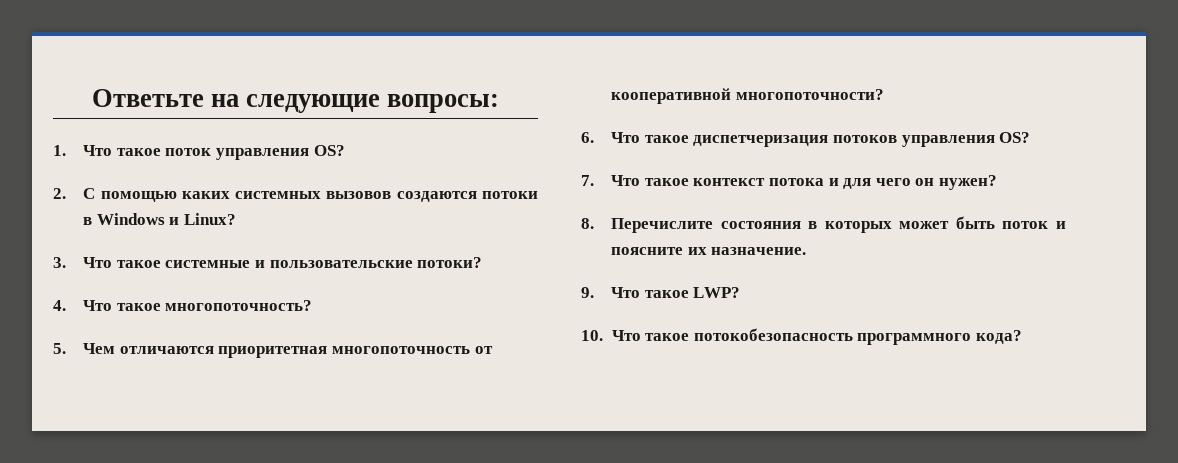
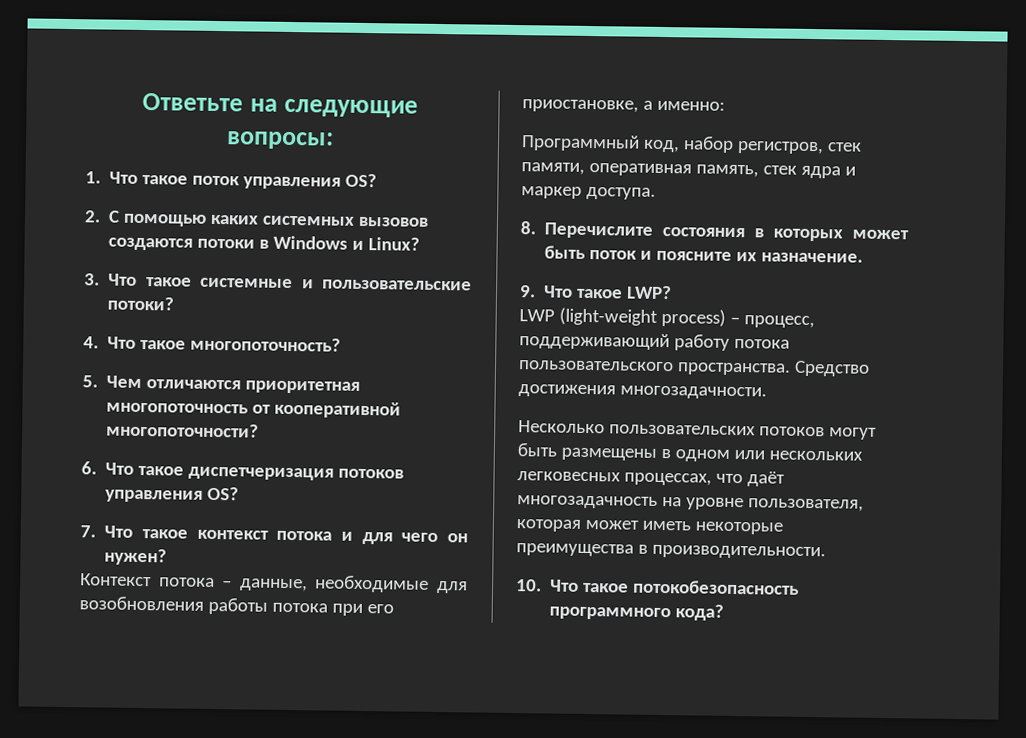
+ Контекст потока – данные, необходимые для возобновления работы потока при его приостановке, а именно:
+ Программный код, набор регистров, стек памяти, оперативная память, стек ядра и маркер доступа.
+ LWP (light-weight process) – процесс, поддерживающий работу потока пользовательского пространства. Средство достижения многозадачности.
+ Несколько пользовательских потоков могут быть размещены в одном или нескольких легковесных процессах, что даёт многозадачность на уровне пользователя, которая может иметь некоторые преимущества в производительности.

